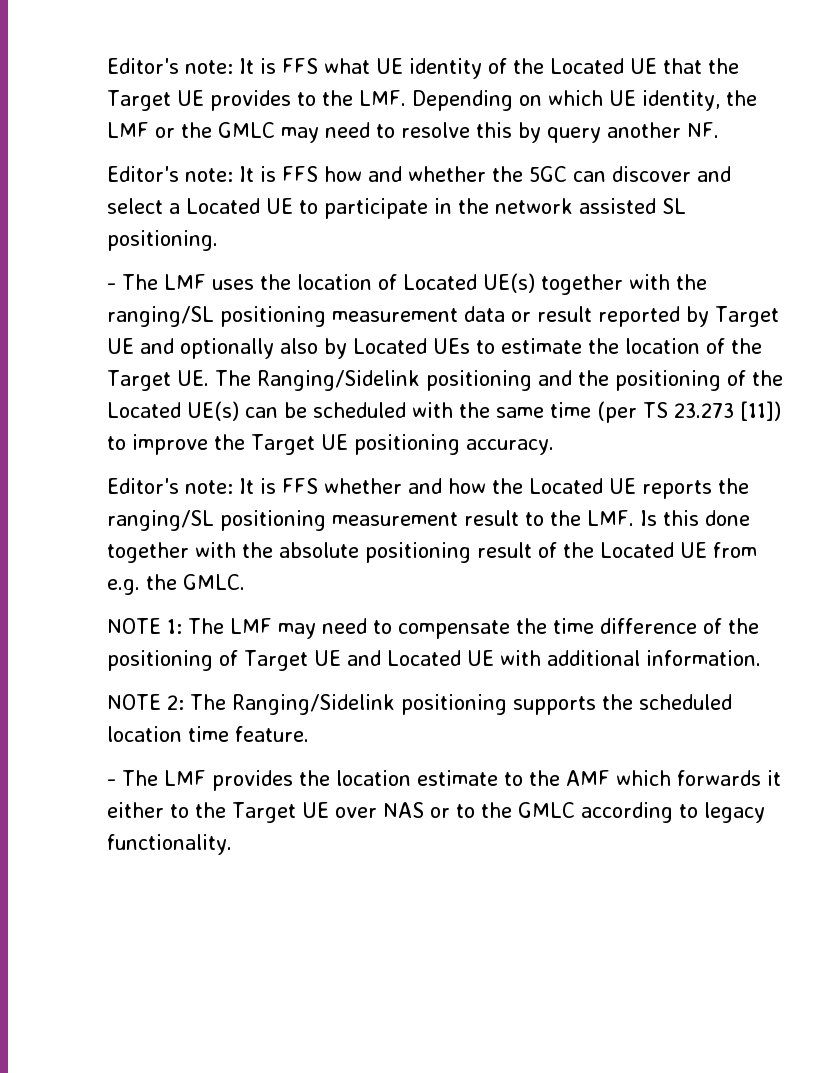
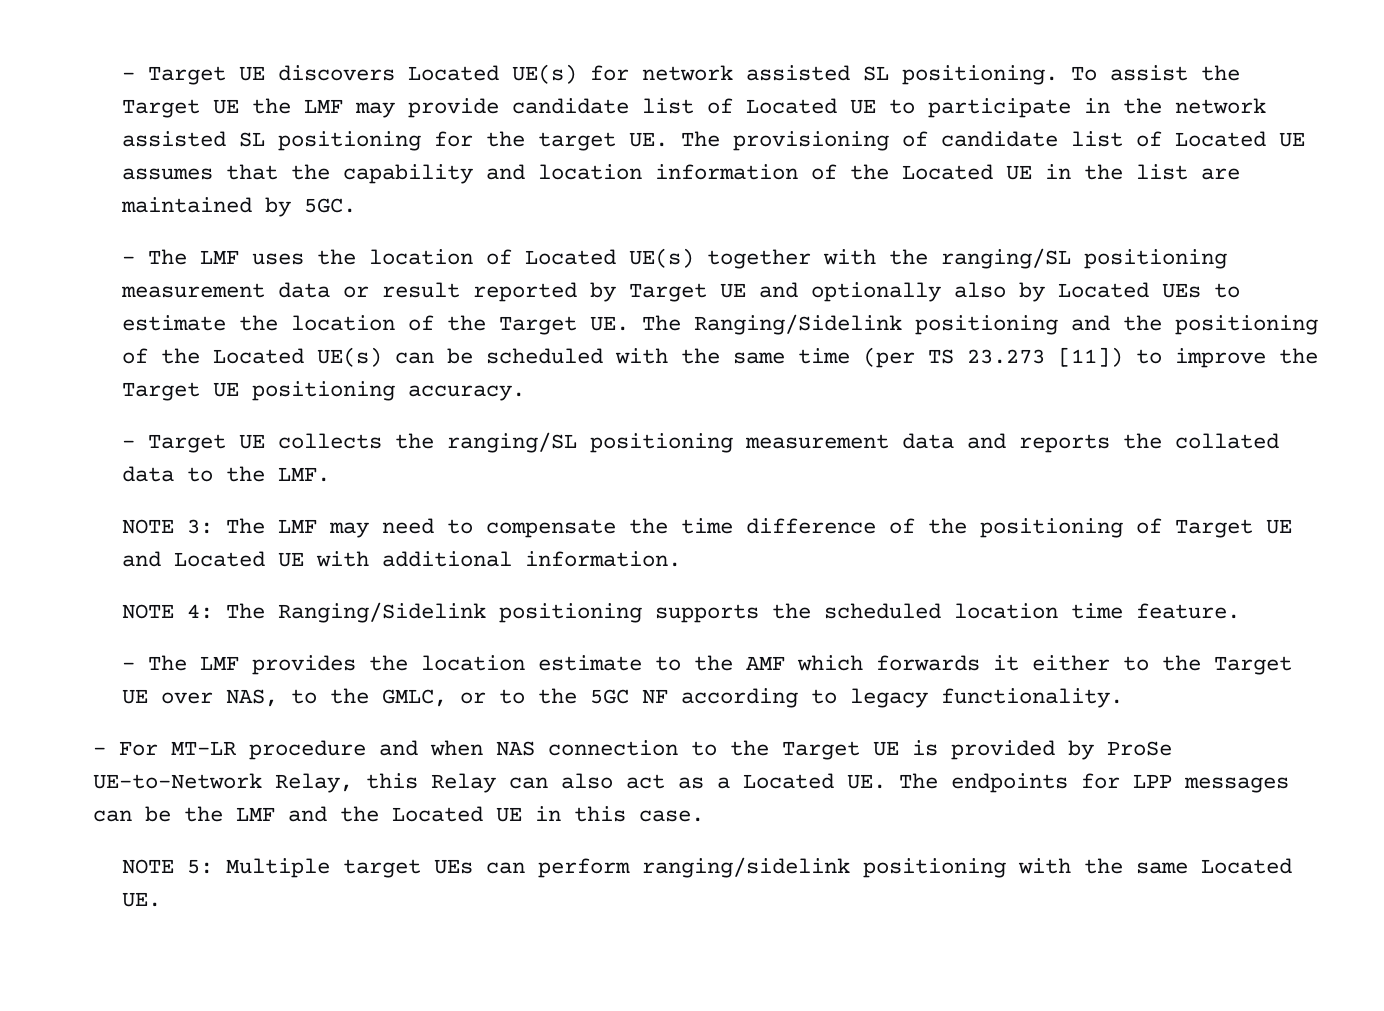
- Editor's note: It is FFS what UE identity of the Located UE that the Target UE provides to the LMF. Depending on which UE identity, the LMF or the GMLC may need to resolve this by query another NF.
- Editor's note: It is FFS how and whether the 5GC can discover and select a Located UE to participate in the network assisted SL positioning.
+ - Target UE discovers Located UE(s) for network assisted SL positioning. To assist the Target UE the LMF may provide candidate list of Located UE to participate in the network assisted SL positioning for the target UE. The provisioning of candidate list of Located UE assumes that the capability and location information of the Located UE in the list are maintained by 5GC.
- Editor's note: It is FFS whether and how the Located UE reports the ranging/SL positioning measurement result to the LMF. Is this done together with the absolute positioning result of the Located UE from e.g. the GMLC.
- NOTE 1: The LMF may need to compensate the time difference of the positioning of Target UE and Located UE with additional information.
+ - Target UE collects the ranging/SL positioning measurement data and reports the collated data to the LMF.
+ NOTE 3: The LMF may need to compensate the time difference of the positioning of Target UE and Located UE with additional information.
- NOTE 2: The Ranging/Sidelink positioning supports the scheduled location time feature.
+ NOTE 4: The Ranging/Sidelink positioning supports the scheduled location time feature.
- - The LMF provides the location estimate to the AMF which forwards it either to the Target UE over NAS or to the GMLC according to legacy functionality.
+ - The LMF provides the location estimate to the AMF which forwards it either to the Target UE over NAS, to the GMLC, or to the 5GC NF according to legacy functionality.
+ - For MT-LR procedure and when NAS connection to the Target UE is provided by ProSe UE-to-Network Relay, this Relay can also act as a Located UE. The endpoints for LPP messages can be the LMF and the Located UE in this case.
+ NOTE 5: Multiple target UEs can perform ranging/sidelink positioning with the same Located UE.

